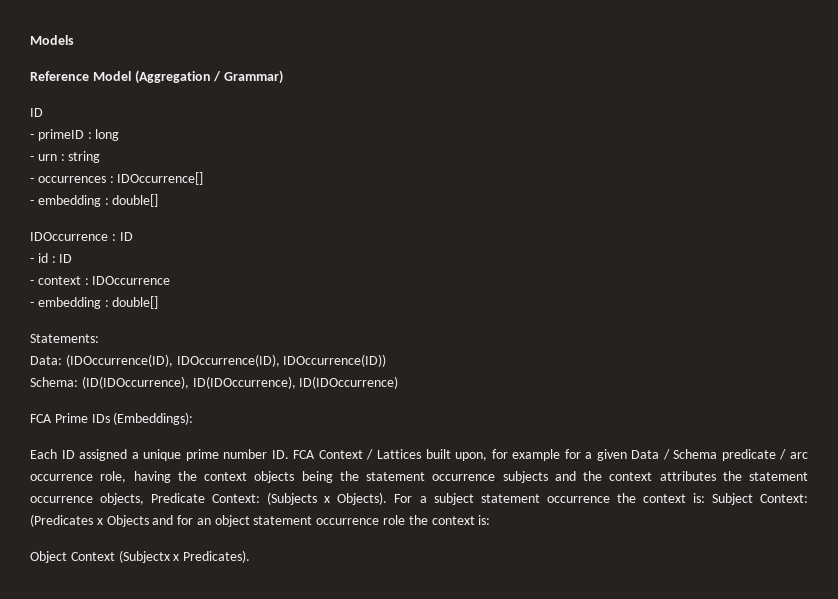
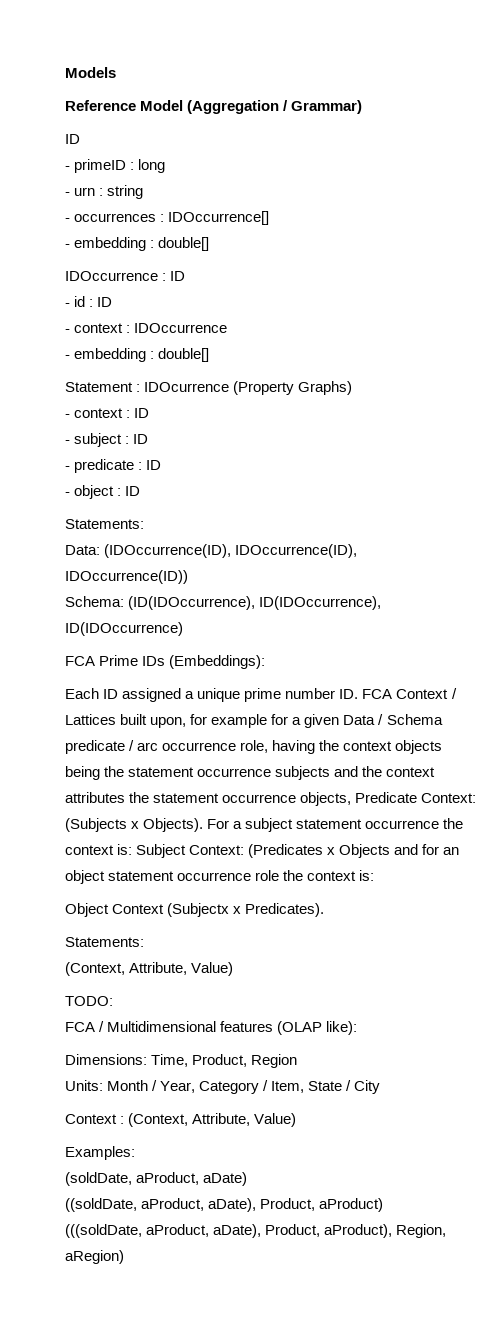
+ Statement : IDOcurrence (Property Graphs)
+ - context : ID
+ - subject : ID
+ - predicate : ID
+ - object : ID
  Object Context (Subjectx x Predicates).
+ Statements:
+ (Context, Attribute, Value)
+ TODO:
+ FCA / Multidimensional features (OLAP like):
+ Dimensions: Time, Product, Region
+ Units: Month / Year, Category / Item, State / City
+ Context : (Context, Attribute, Value)
+ Examples:
+ (soldDate, aProduct, aDate)
+ ((soldDate, aProduct, aDate), Product, aProduct)
+ (((soldDate, aProduct, aDate), Product, aProduct), Region, aRegion)

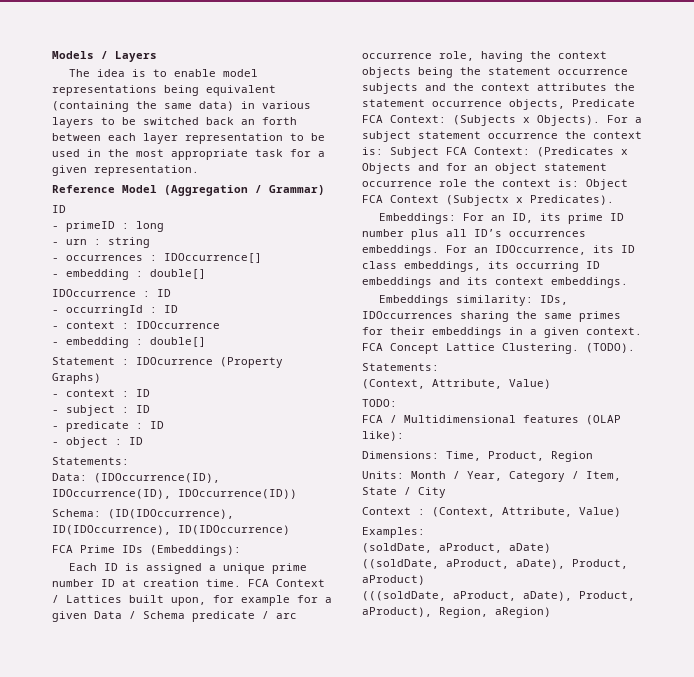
- Models
+ Models / Layers
+ The idea is to enable model representations being equivalent (containing the same data) in various layers to be switched back an forth between each layer representation to be used in the most appropriate task for a given representation.
- - id : ID
+ - occurringId : ID
- Each ID assigned a unique prime number ID. FCA Context / Lattices built upon, for example for a given Data / Schema predicate / arc occurrence role, having the context objects being the statement occurrence subjects and the context attributes the statement occurrence objects, Predicate Context: (Subjects x Objects).
+ Each ID is assigned a unique prime number ID at creation time. FCA Context / Lattices built upon, for example for a given Data / Schema predicate / arc occurrence role, having the context objects being the statement occurrence subjects and the context attributes the statement occurrence objects, Predicate FCA Context: (Subjects x Objects).
- For a subject statement occurrence the context is: Subject Context: (Predicates x Objects and for an object statement occurrence role the context is:
- Object Context (Subjectx x Predicates).
+ For a subject statement occurrence the context is: Subject FCA Context: (Predicates x Objects and for an object statement occurrence role the context is: Object FCA Context (Subjectx x Predicates).
+ Embeddings: For an ID, its prime ID number plus all ID’s occurrences embeddings. For an IDOccurrence, its ID class embeddings, its occurring ID embeddings and its context embeddings.
+ Embeddings similarity: IDs, IDOccurrences sharing the same primes for their embeddings in a given context. FCA Concept Lattice Clustering. (TODO).

